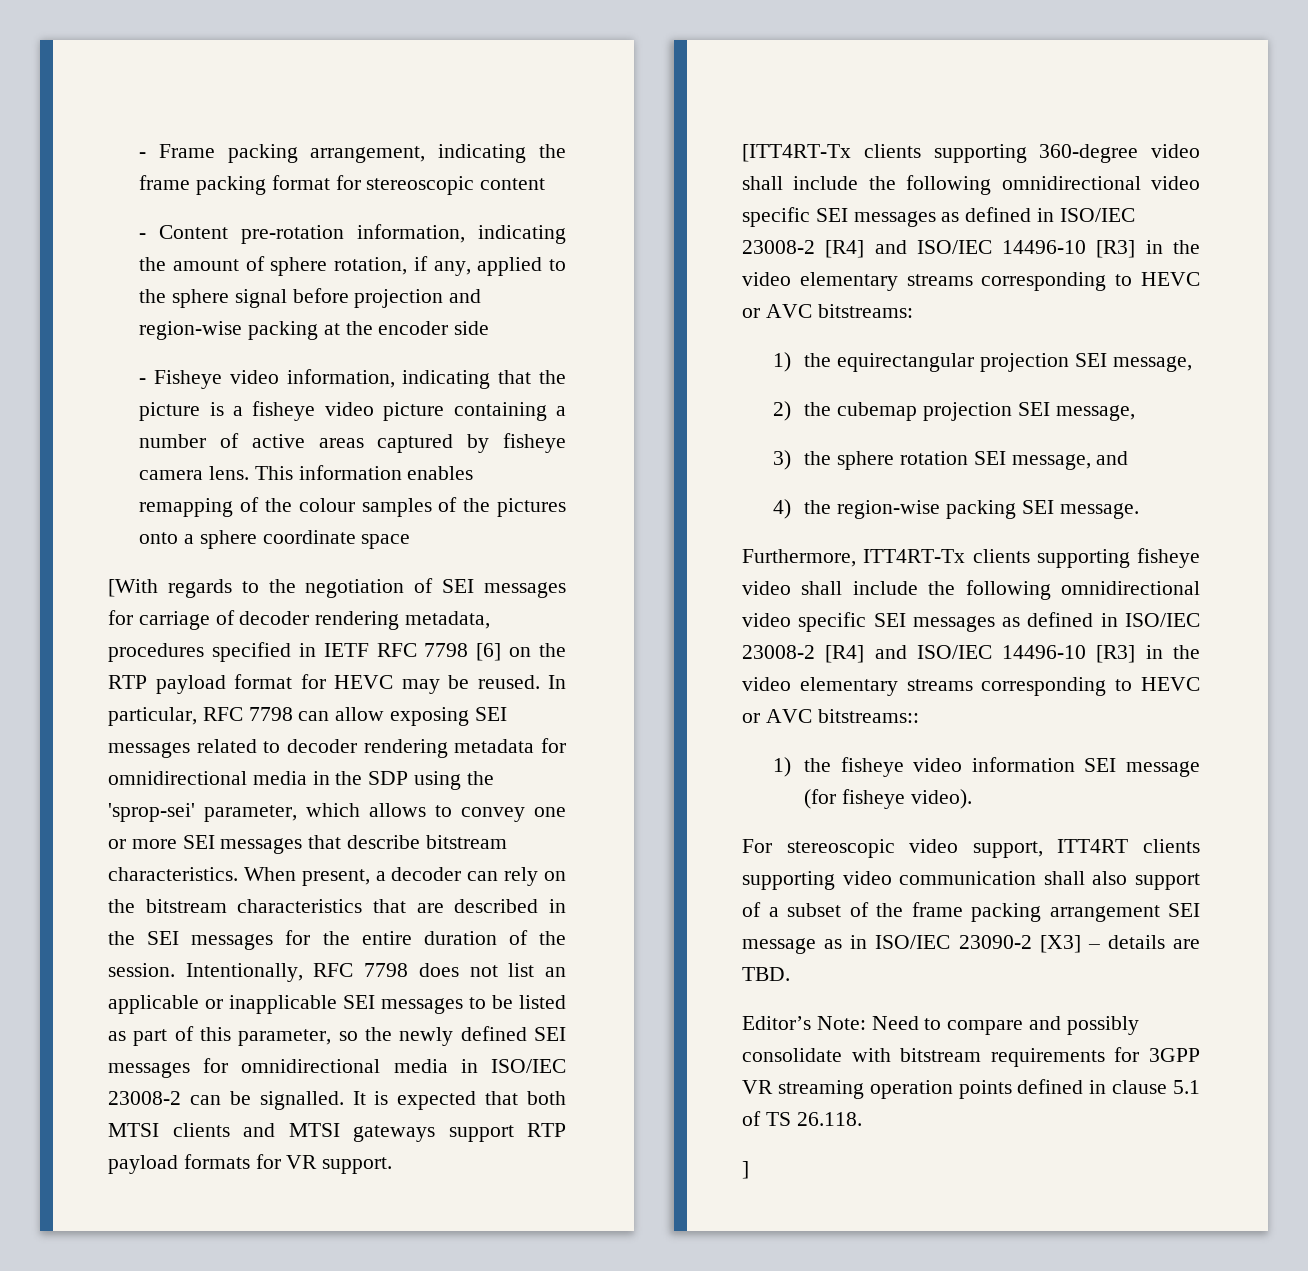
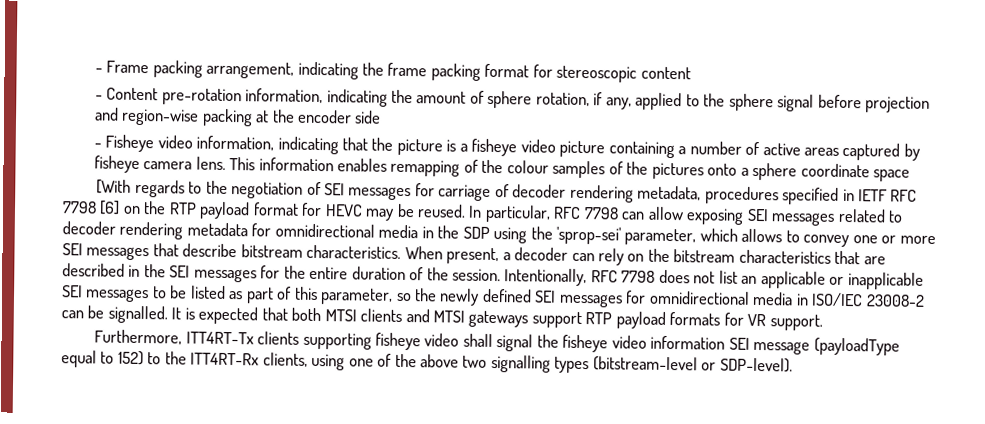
- [ITT4RT-Tx clients supporting 360-degree video shall include the following omnidirectional video specific SEI messages as defined in ISO/IEC 23008-2 [R4] and ISO/IEC 14496-10 [R3] in the video elementary streams corresponding to HEVC or AVC bitstreams:
- 1) the equirectangular projection SEI message,
- 2) the cubemap projection SEI message,
- 3) the sphere rotation SEI message, and
- 4) the region-wise packing SEI message.
- Furthermore, ITT4RT-Tx clients supporting fisheye video shall include the following omnidirectional video specific SEI messages as defined in ISO/IEC 23008-2 [R4] and ISO/IEC 14496-10 [R3] in the video elementary streams corresponding to HEVC or AVC bitstreams::
- 1) the fisheye video information SEI message (for fisheye video).
- For stereoscopic video support, ITT4RT clients supporting video communication shall also support of a subset of the frame packing arrangement SEI message as in ISO/IEC 23090-2 [X3] – details are TBD.
- Editor’s Note: Need to compare and possibly consolidate with bitstream requirements for 3GPP VR streaming operation points defined in clause 5.1 of TS 26.118.
- ]
+ Furthermore, ITT4RT-Tx clients supporting fisheye video shall signal the fisheye video information SEI message (payloadType equal to 152) to the ITT4RT-Rx clients, using one of the above two signalling types (bitstream-level or SDP-level).

